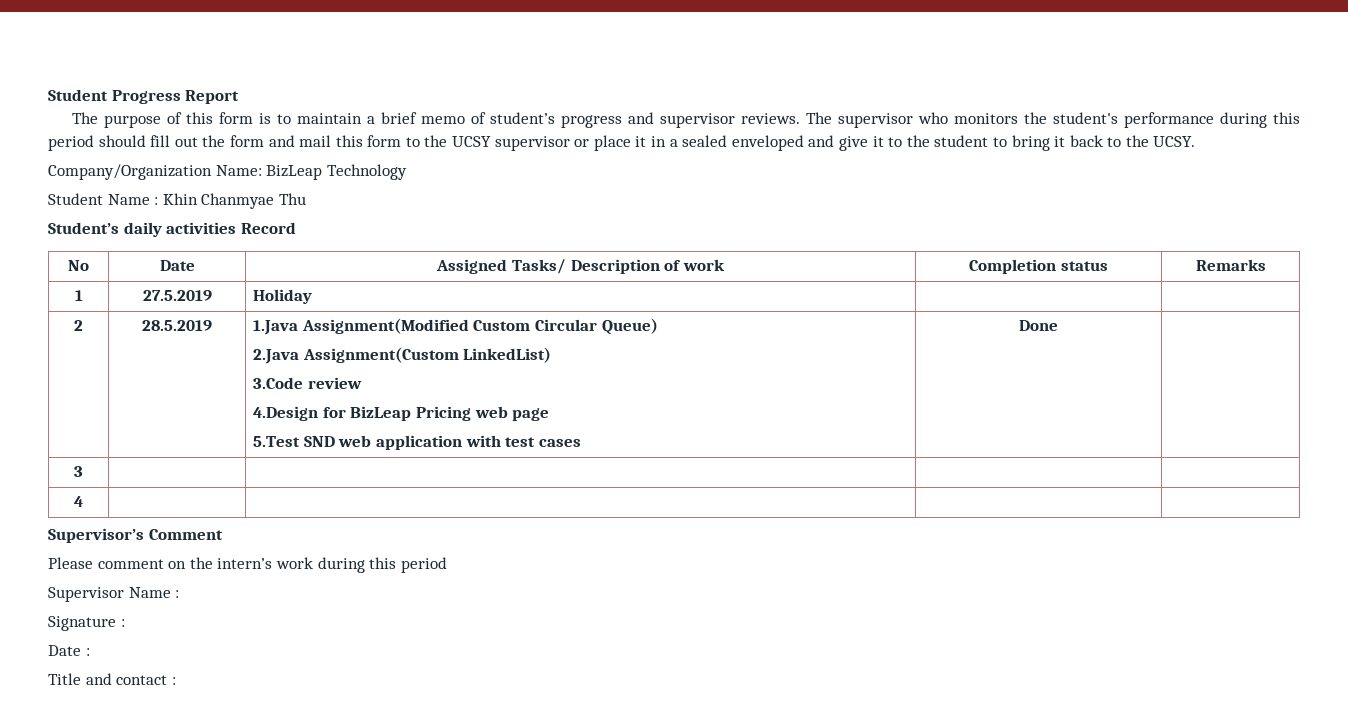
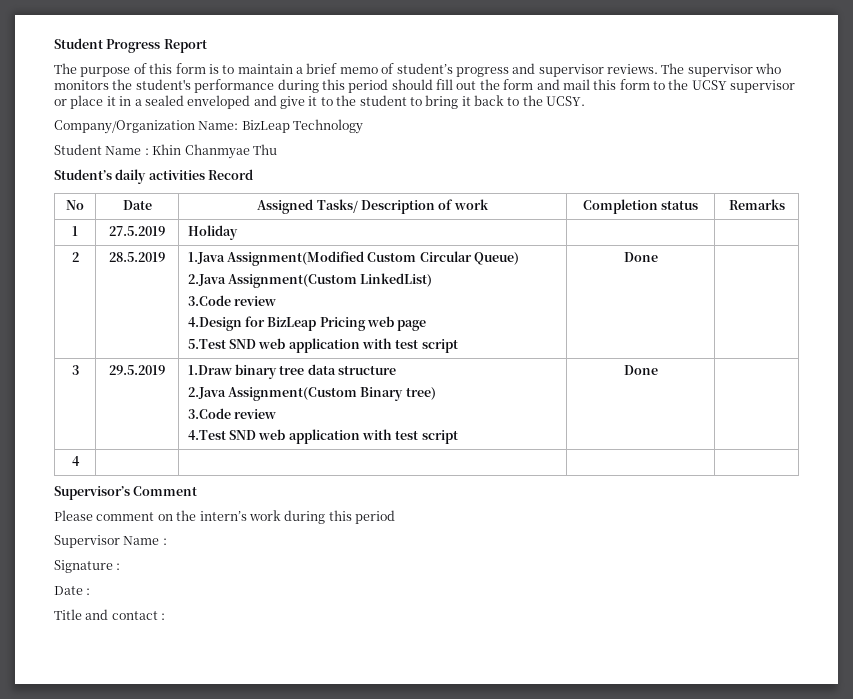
  2 | 28.5.2019 | 1.Java Assignment(Modified Custom Circular Queue)
  2.Java Assignment(Custom LinkedList)
  3.Code review
  4.Design for BizLeap Pricing web page
- 5.Test SND web application with test cases | Done |
+ 5.Test SND web application with test script | Done |
- 3 | | | |
+ 3 | 29.5.2019 | 1.Draw binary tree data structure
+ 2.Java Assignment(Custom Binary tree)
+ 3.Code review
+ 4.Test SND web application with test script | Done |

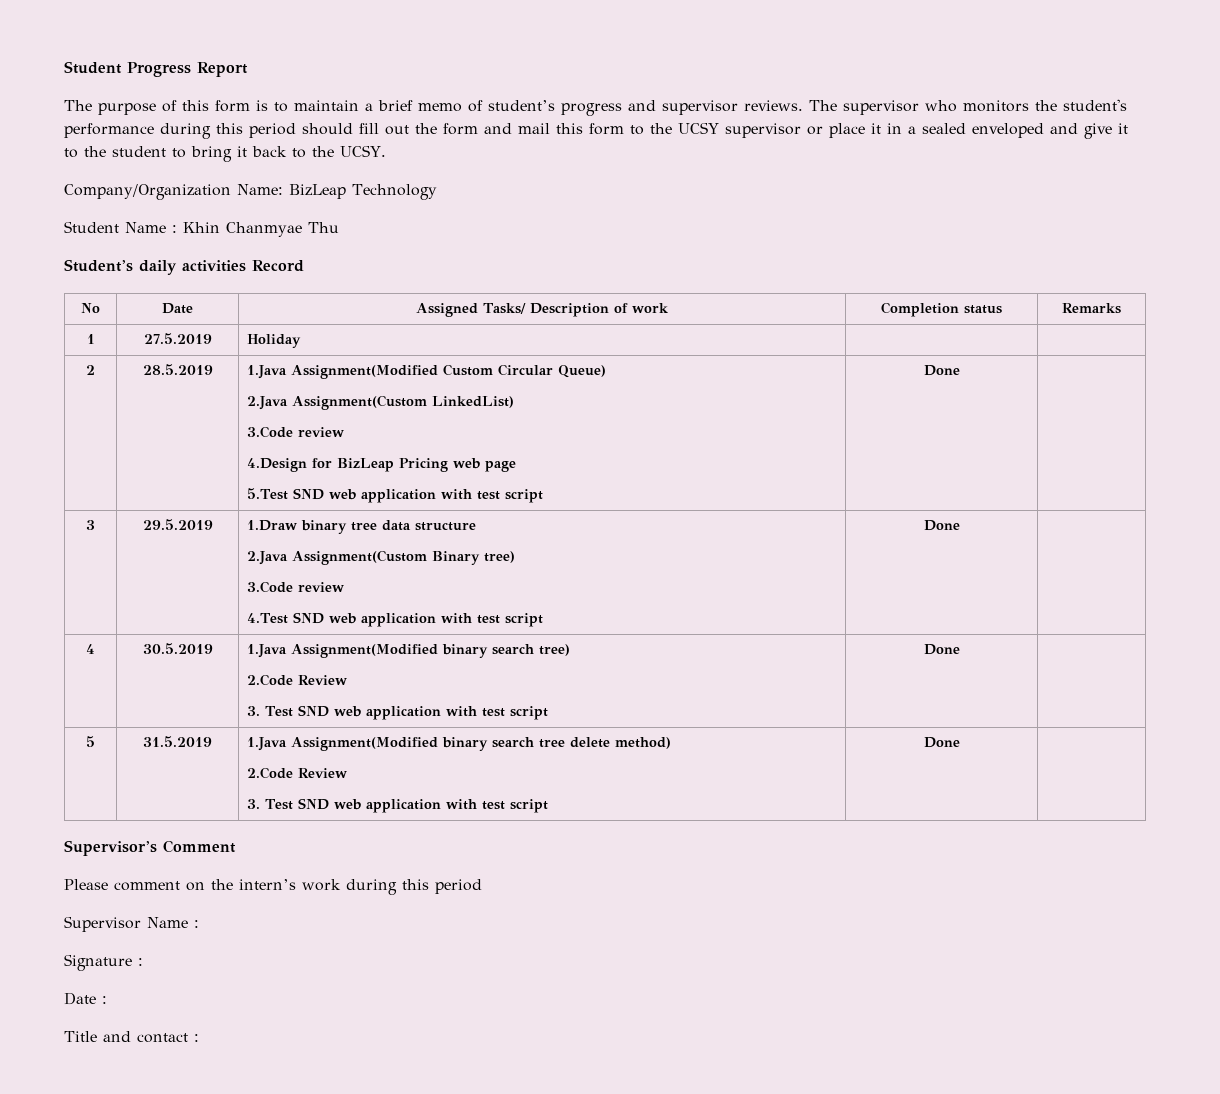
- 4 | | | |
+ 4 | 30.5.2019 | 1.Java Assignment(Modified binary search tree)
+ 2.Code Review
+ 3. Test SND web application with test script | Done |
+ 5 | 31.5.2019 | 1.Java Assignment(Modified binary search tree delete method)
+ 2.Code Review
+ 3. Test SND web application with test script | Done |

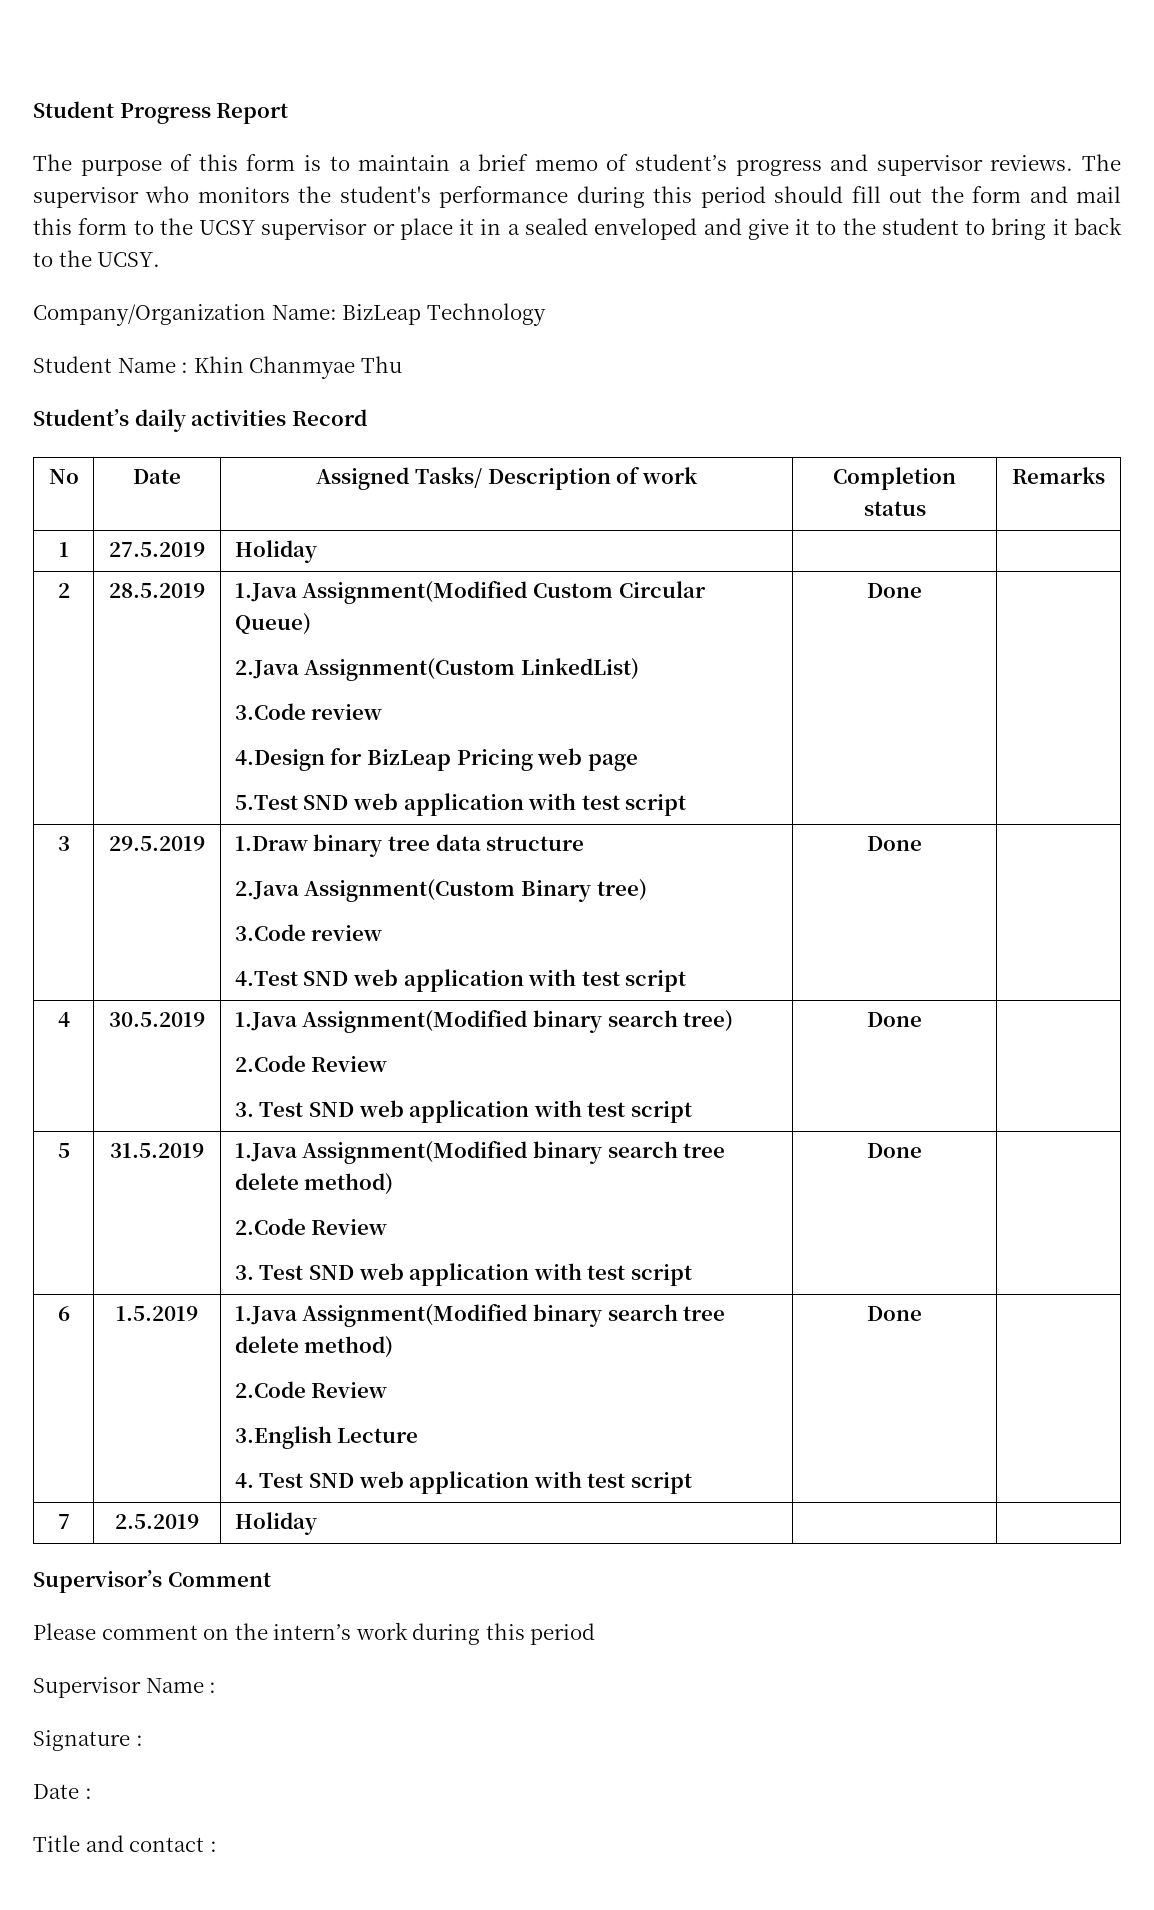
+ 6 | 1.5.2019 | 1.Java Assignment(Modified binary search tree delete method)
+ 2.Code Review
+ 3.English Lecture
+ 4. Test SND web application with test script | Done |
+ 7 | 2.5.2019 | Holiday | |

